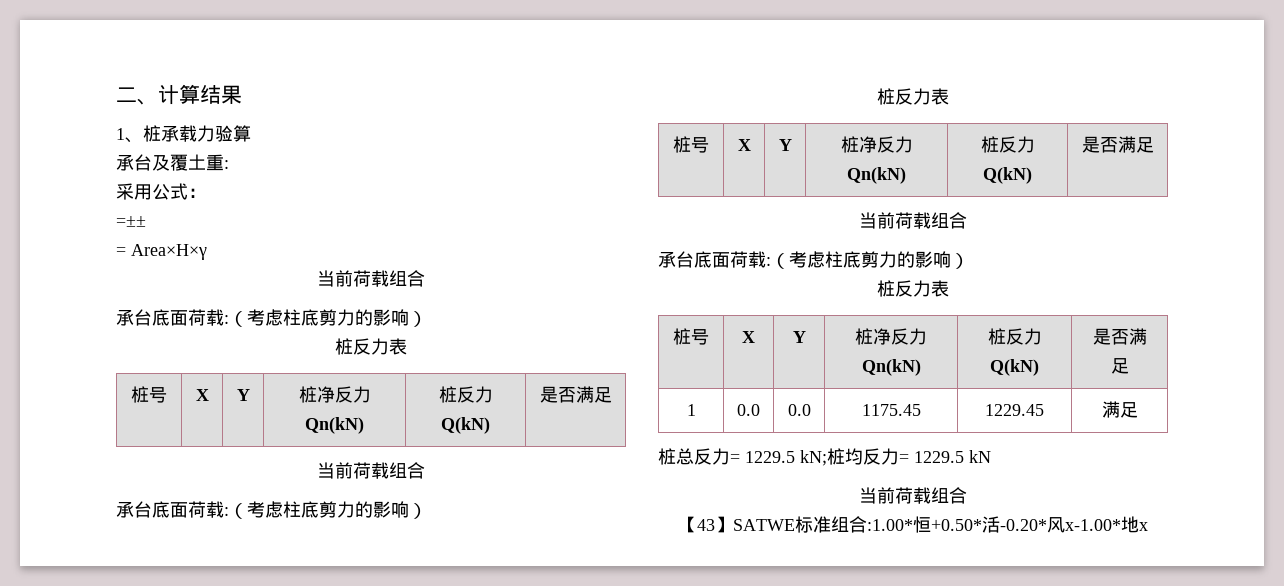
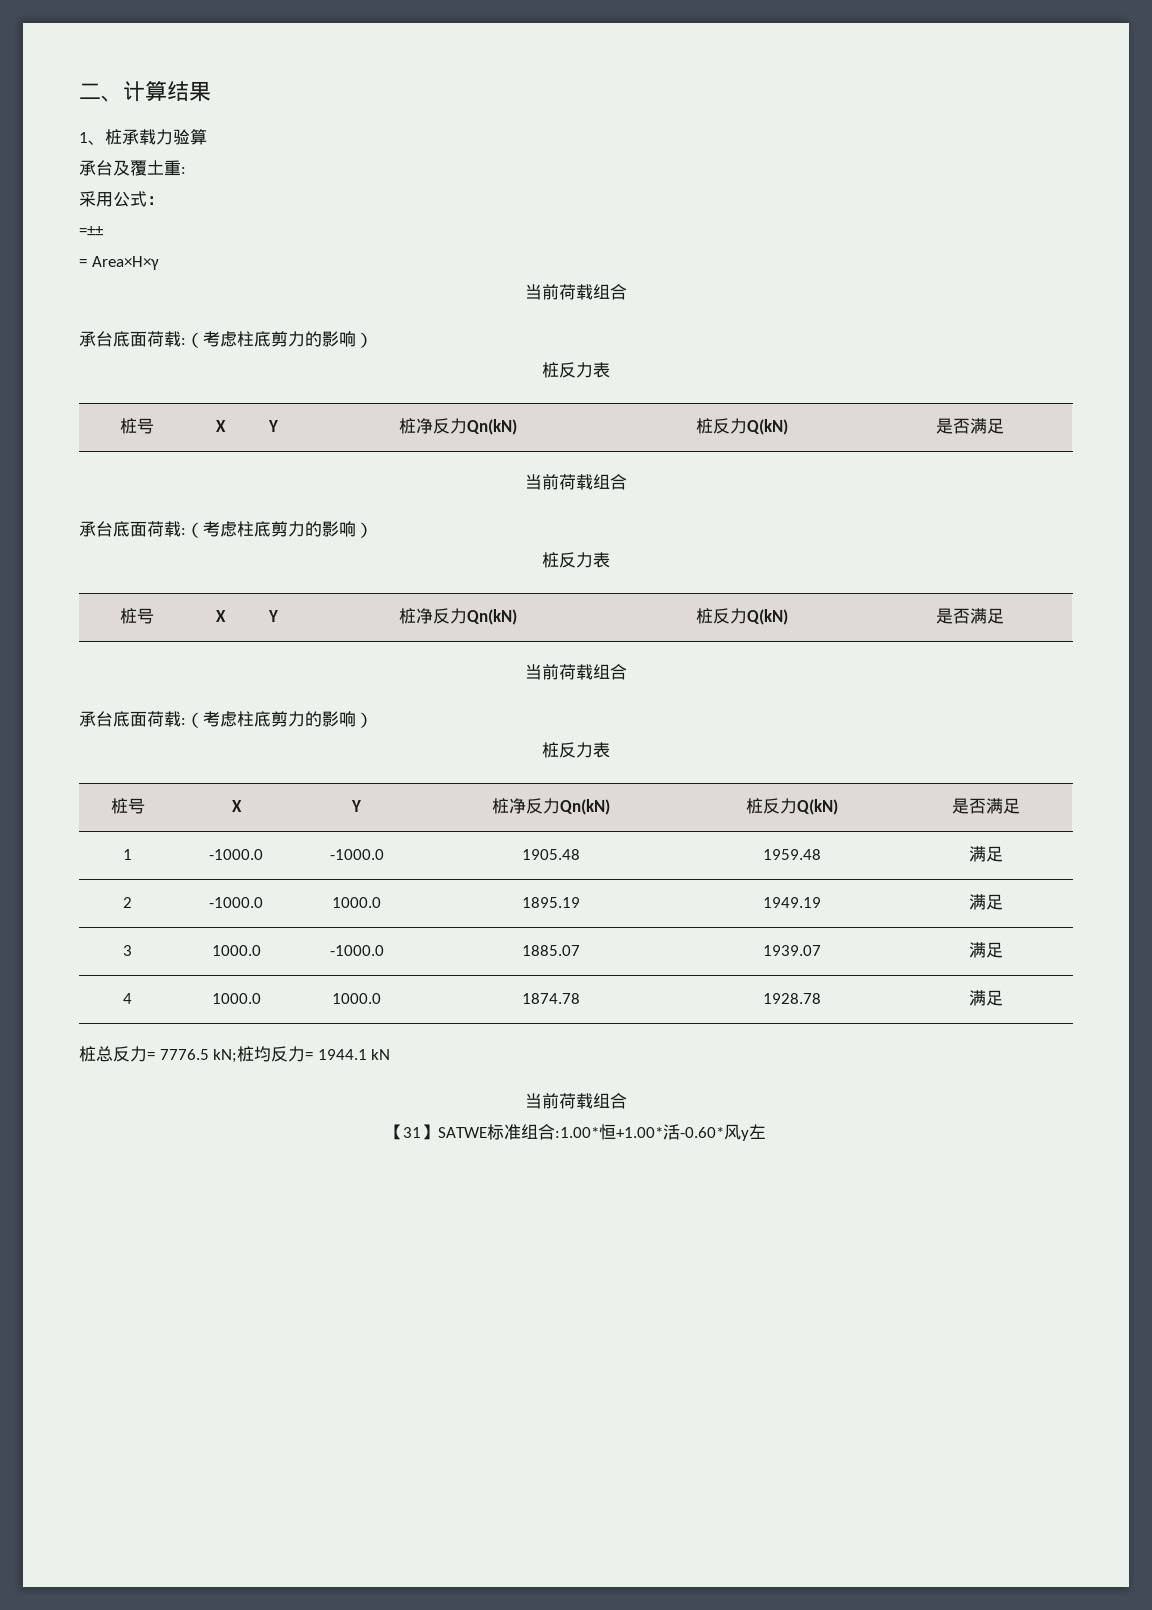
- 1 | 0.0 | 0.0 | 1175.45 | 1229.45 | 满足
+ 1 | -1000.0 | -1000.0 | 1905.48 | 1959.48 | 满足
+ 2 | -1000.0 | 1000.0 | 1895.19 | 1949.19 | 满足
+ 3 | 1000.0 | -1000.0 | 1885.07 | 1939.07 | 满足
+ 4 | 1000.0 | 1000.0 | 1874.78 | 1928.78 | 满足
- 桩总反力= 1229.5 kN;桩均反力= 1229.5 kN
+ 桩总反力= 7776.5 kN;桩均反力= 1944.1 kN
- 【43】SATWE标准组合:1.00*恒+0.50*活-0.20*风x-1.00*地x
+ 【31】SATWE标准组合:1.00*恒+1.00*活-0.60*风y左

